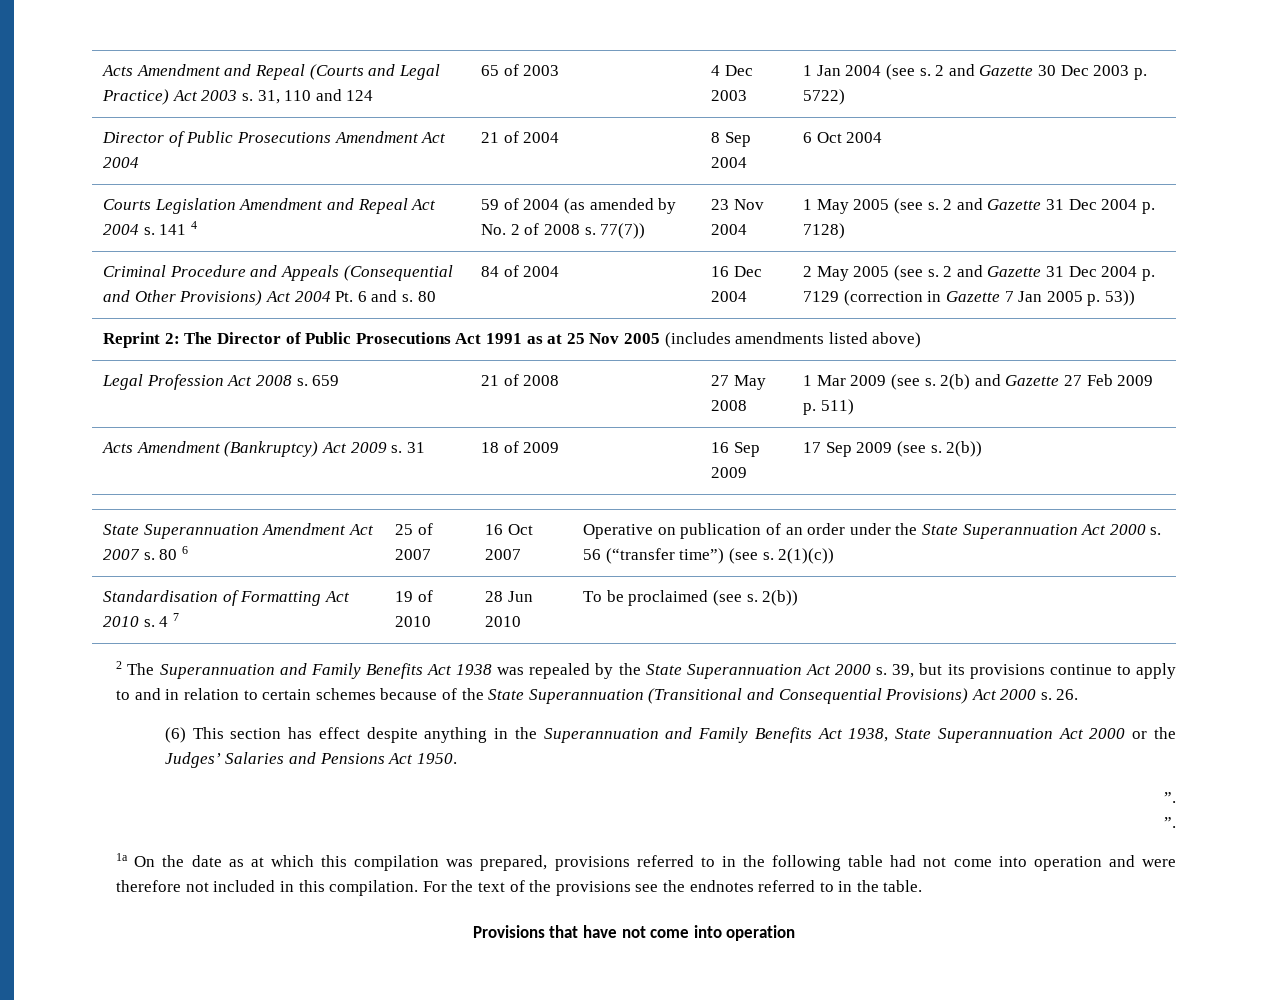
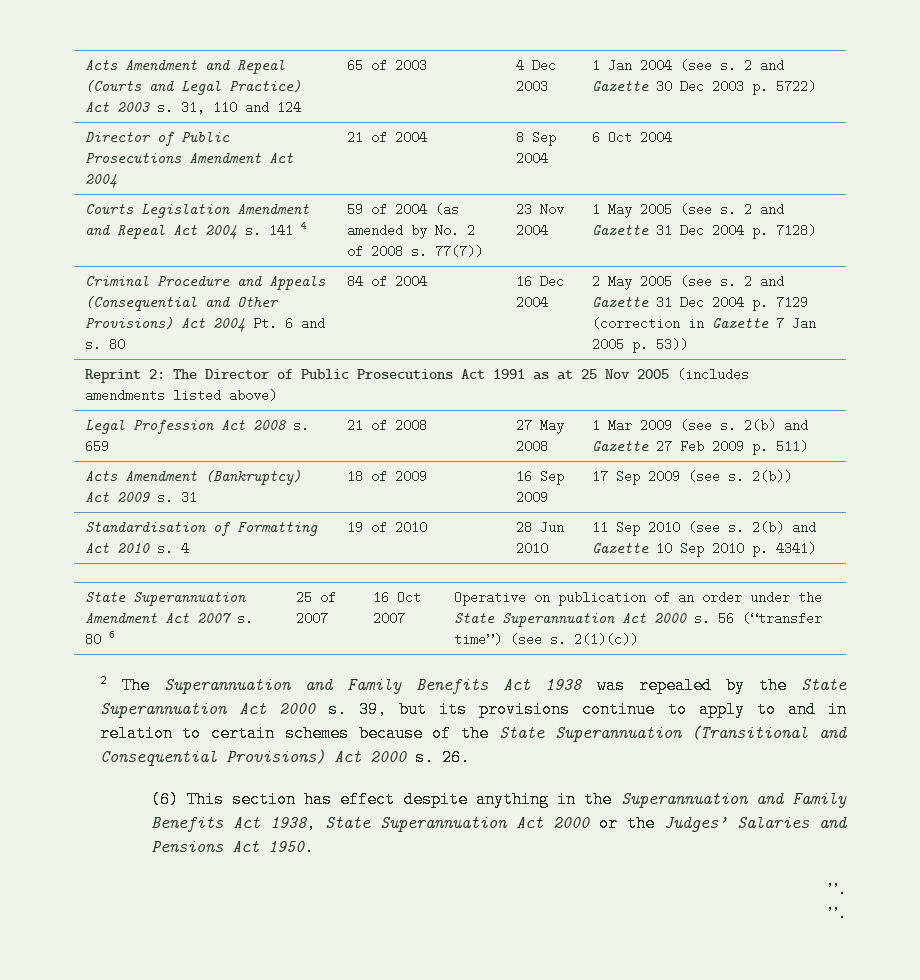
+ Standardisation of Formatting Act 2010 s. 4 | 19 of 2010 | 28 Jun 2010 | 11 Sep 2010 (see s. 2(b) and Gazette 10 Sep 2010 p. 4341)
- Standardisation of Formatting Act 2010 s. 4 7 | 19 of 2010 | 28 Jun 2010 | To be proclaimed (see s. 2(b))
- 1a On the date as at which this compilation was prepared, provisions referred to in the following table had not come into operation and were therefore not included in this compilation. For the text of the provisions see the endnotes referred to in the table.
- Provisions that have not come into operation

